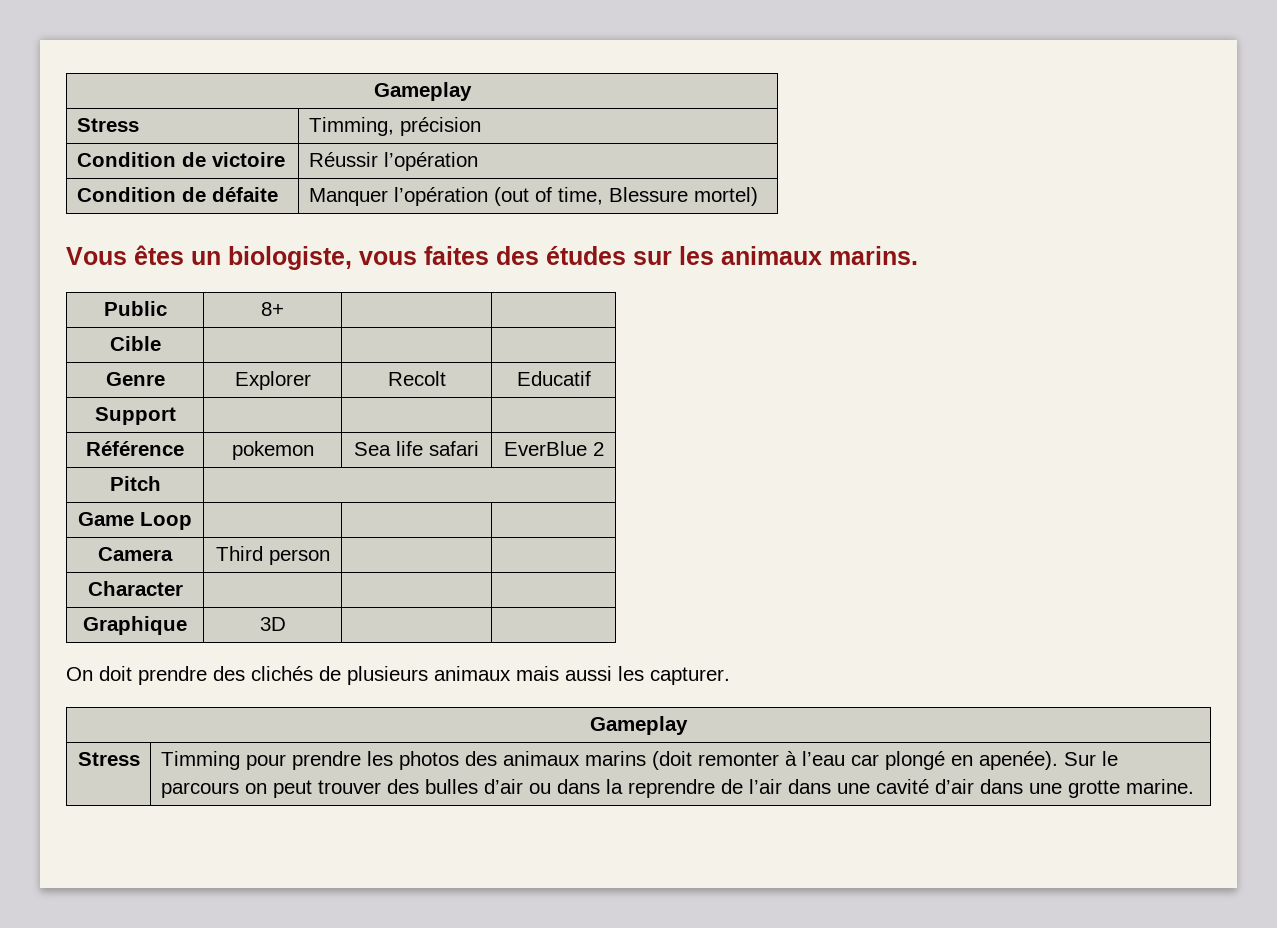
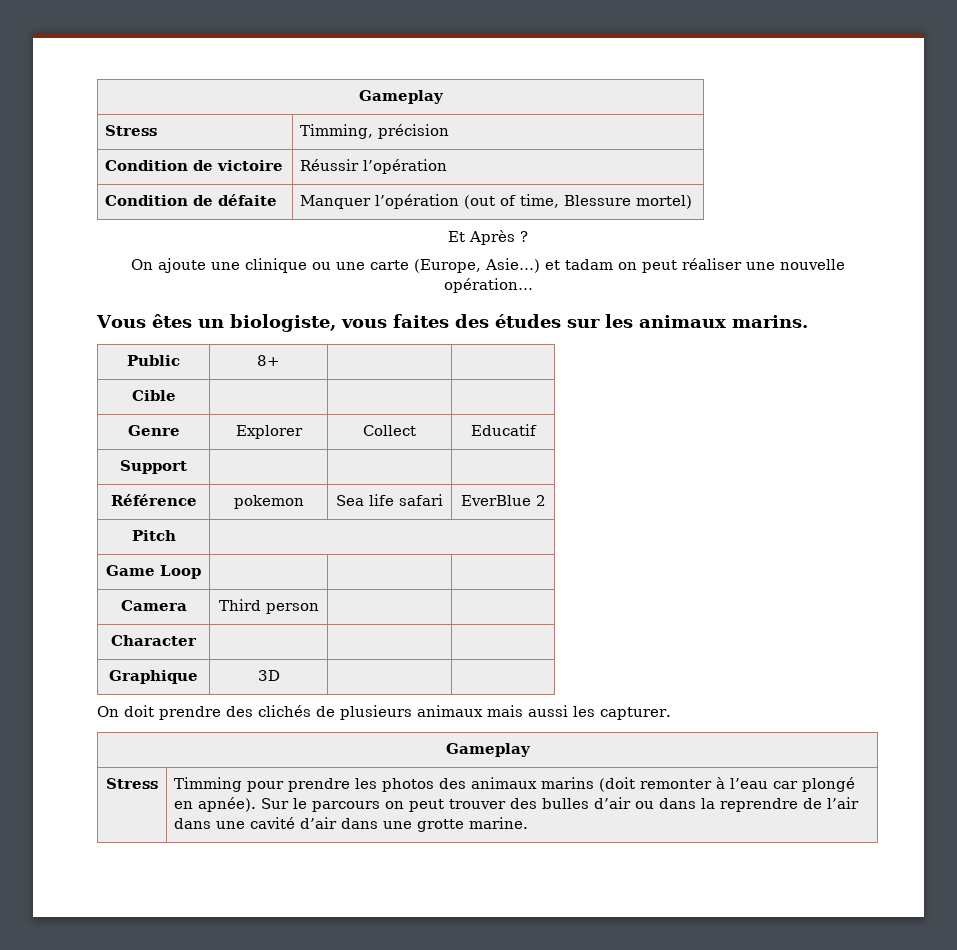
+ Et Après ?
+ On ajoute une clinique ou une carte (Europe, Asie…) et tadam on peut réaliser une nouvelle opération…
- Genre | Explorer | Recolt | Educatif
+ Genre | Explorer | Collect | Educatif
- Stress | Timming pour prendre les photos des animaux marins (doit remonter à l’eau car plongé en apenée). Sur le parcours on peut trouver des bulles d’air ou dans la reprendre de l’air dans une cavité d’air dans une grotte marine.
+ Stress | Timming pour prendre les photos des animaux marins (doit remonter à l’eau car plongé en apnée). Sur le parcours on peut trouver des bulles d’air ou dans la reprendre de l’air dans une cavité d’air dans une grotte marine.

